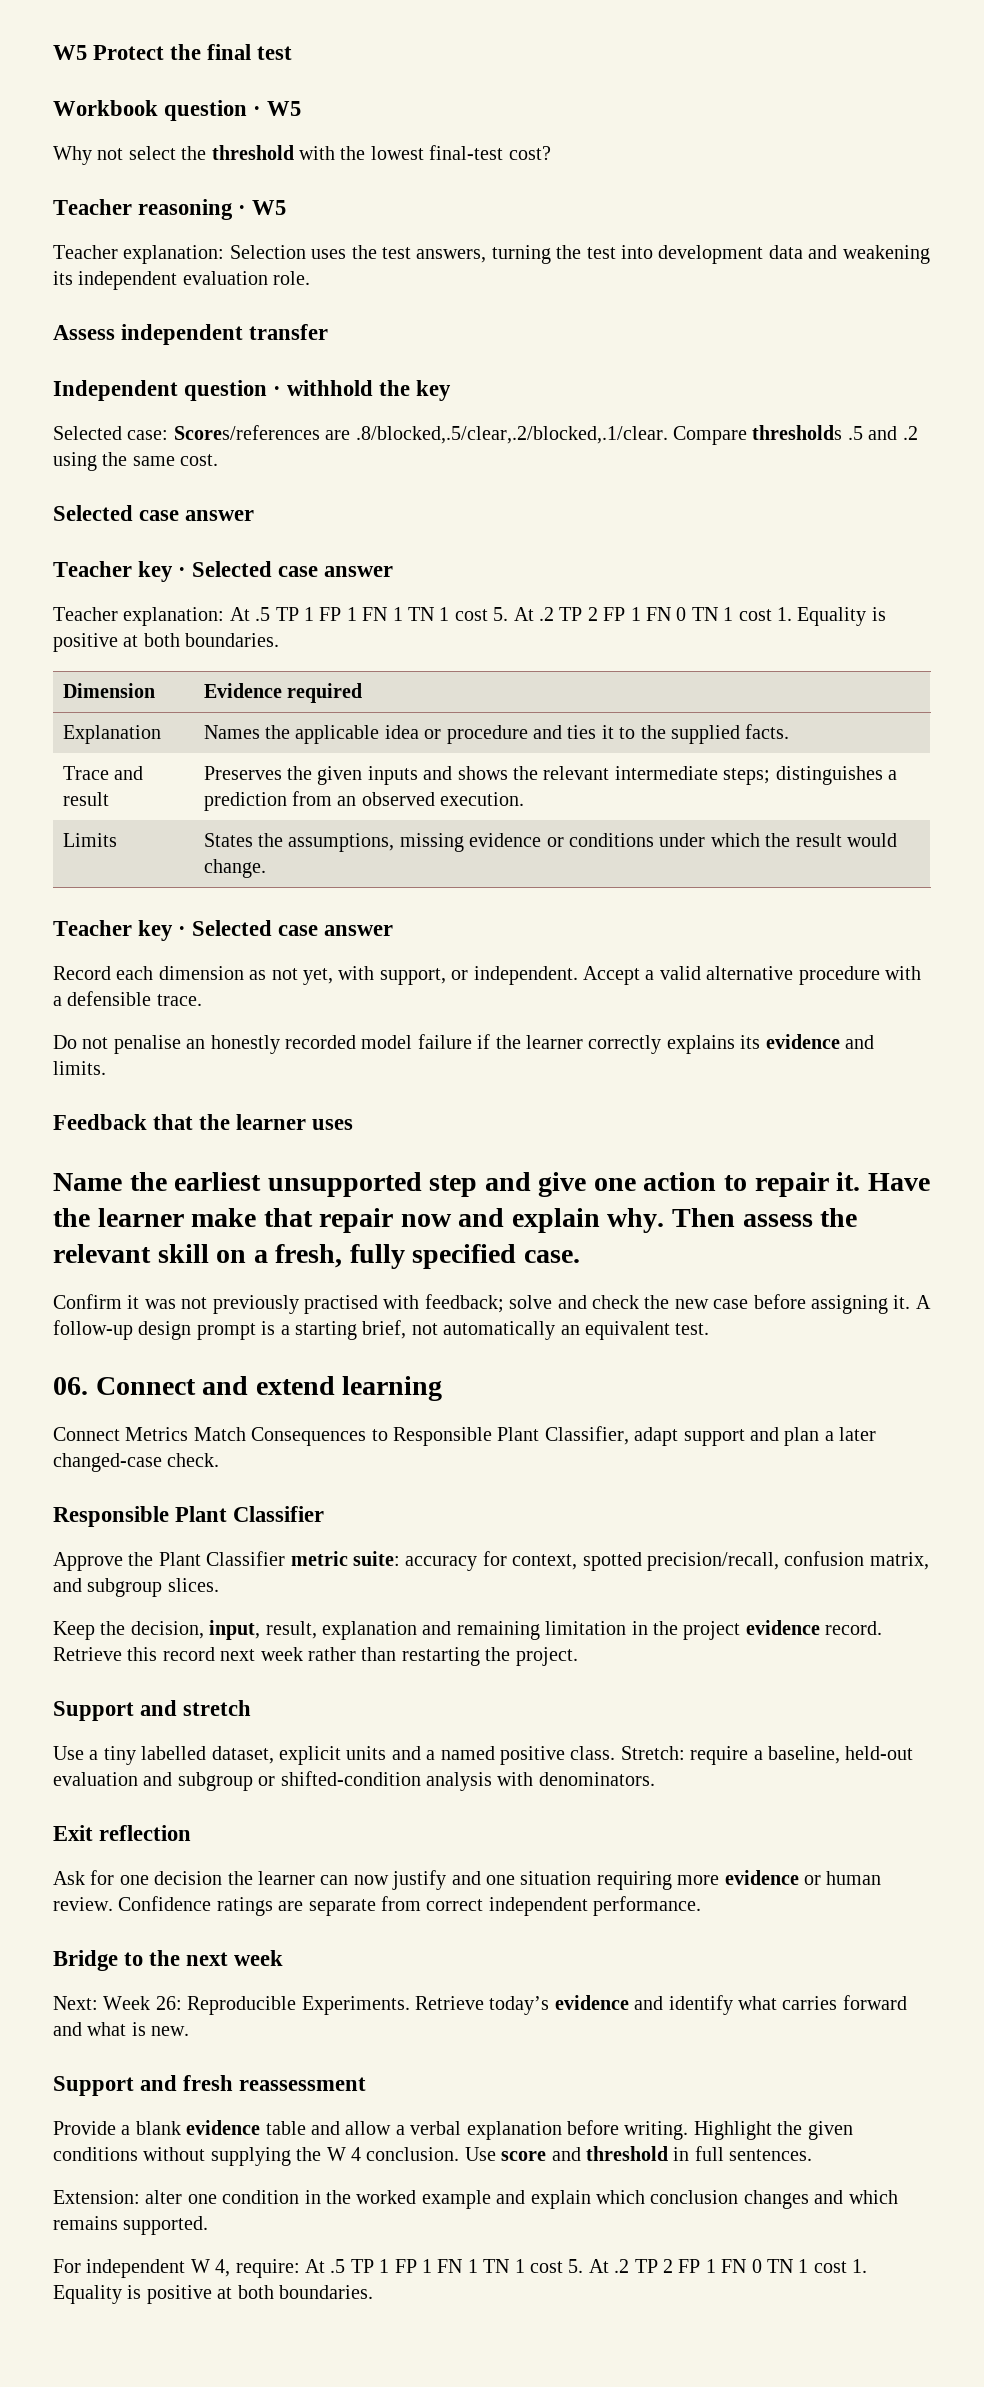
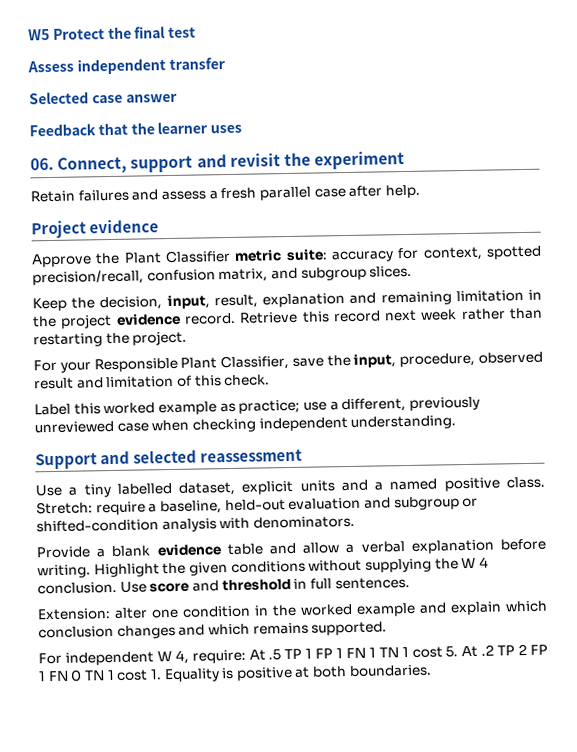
- Workbook question · W5
- Why not select the threshold with the lowest final-test cost?
- Teacher reasoning · W5
- Teacher explanation: Selection uses the test answers, turning the test into development data and weakening its independent evaluation role.
  Assess independent transfer
- Independent question · withhold the key
- Selected case: Scores/references are .8/blocked,.5/clear,.2/blocked,.1/clear. Compare thresholds .5 and .2 using the same cost.
  Selected case answer
- Teacher key · Selected case answer
- Teacher explanation: At .5 TP 1 FP 1 FN 1 TN 1 cost 5. At .2 TP 2 FP 1 FN 0 TN 1 cost 1. Equality is positive at both boundaries.
- Dimension | Evidence required
- Explanation | Names the applicable idea or procedure and ties it to the supplied facts.
- Trace and result | Preserves the given inputs and shows the relevant intermediate steps; distinguishes a prediction from an observed execution.
- Limits | States the assumptions, missing evidence or conditions under which the result would change.
- Teacher key · Selected case answer
- Record each dimension as not yet, with support, or independent. Accept a valid alternative procedure with a defensible trace.
- Do not penalise an honestly recorded model failure if the learner correctly explains its evidence and limits.
- Name the earliest unsupported step and give one action to repair it. Have the learner make that repair now and explain why. Then assess the relevant skill on a fresh, fully specified case.
- Confirm it was not previously practised with feedback; solve and check the new case before assigning it. A follow-up design prompt is a starting brief, not automatically an equivalent test.
- 06. Connect and extend learning
- Connect Metrics Match Consequences to Responsible Plant Classifier, adapt support and plan a later changed-case check.
- Responsible Plant Classifier
+ 06. Connect, support and revisit the experiment
+ Retain failures and assess a fresh parallel case after help.
+ Project evidence
- Support and stretch
+ For your Responsible Plant Classifier, save the input, procedure, observed result and limitation of this check.
+ Label this worked example as practice; use a different, previously unreviewed case when checking independent understanding.
+ Support and selected reassessment
- Exit reflection
- Ask for one decision the learner can now justify and one situation requiring more evidence or human review. Confidence ratings are separate from correct independent performance.
- Bridge to the next week
- Next: Week 26: Reproducible Experiments. Retrieve today’s evidence and identify what carries forward and what is new.
- Support and fresh reassessment

